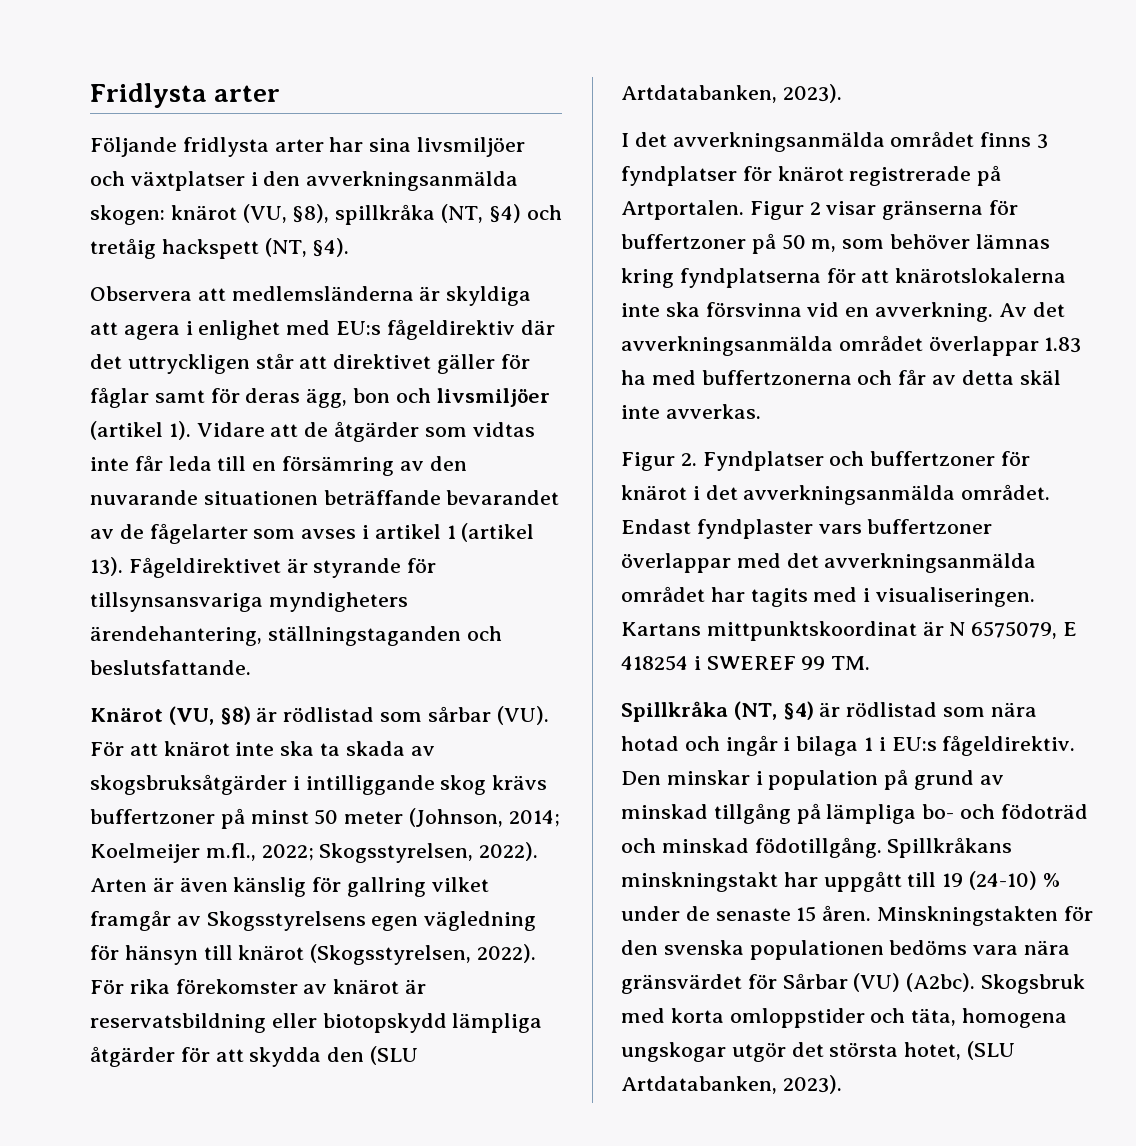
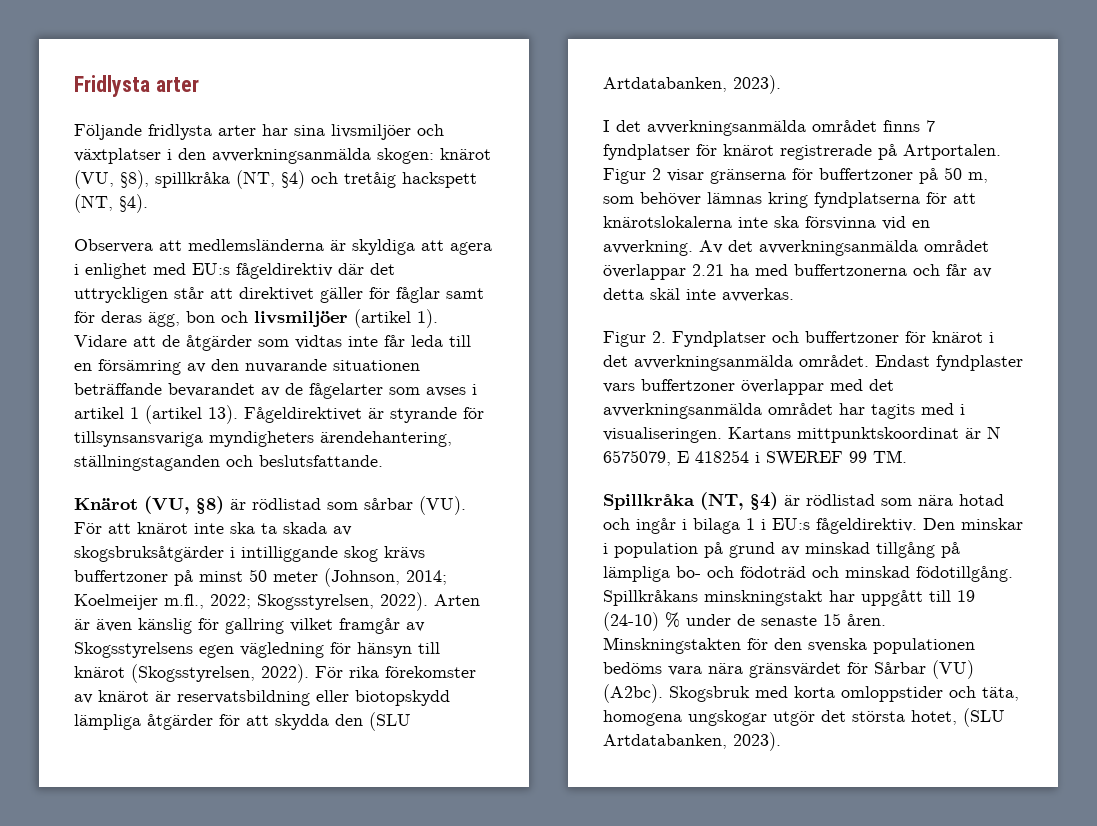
- I det avverkningsanmälda området finns 3 fyndplatser för knärot registrerade på Artportalen.
+ I det avverkningsanmälda området finns 7 fyndplatser för knärot registrerade på Artportalen.
- Av det avverkningsanmälda området överlappar 1.83 ha med buffertzonerna och får av detta skäl inte avverkas.
+ Av det avverkningsanmälda området överlappar 2.21 ha med buffertzonerna och får av detta skäl inte avverkas.

